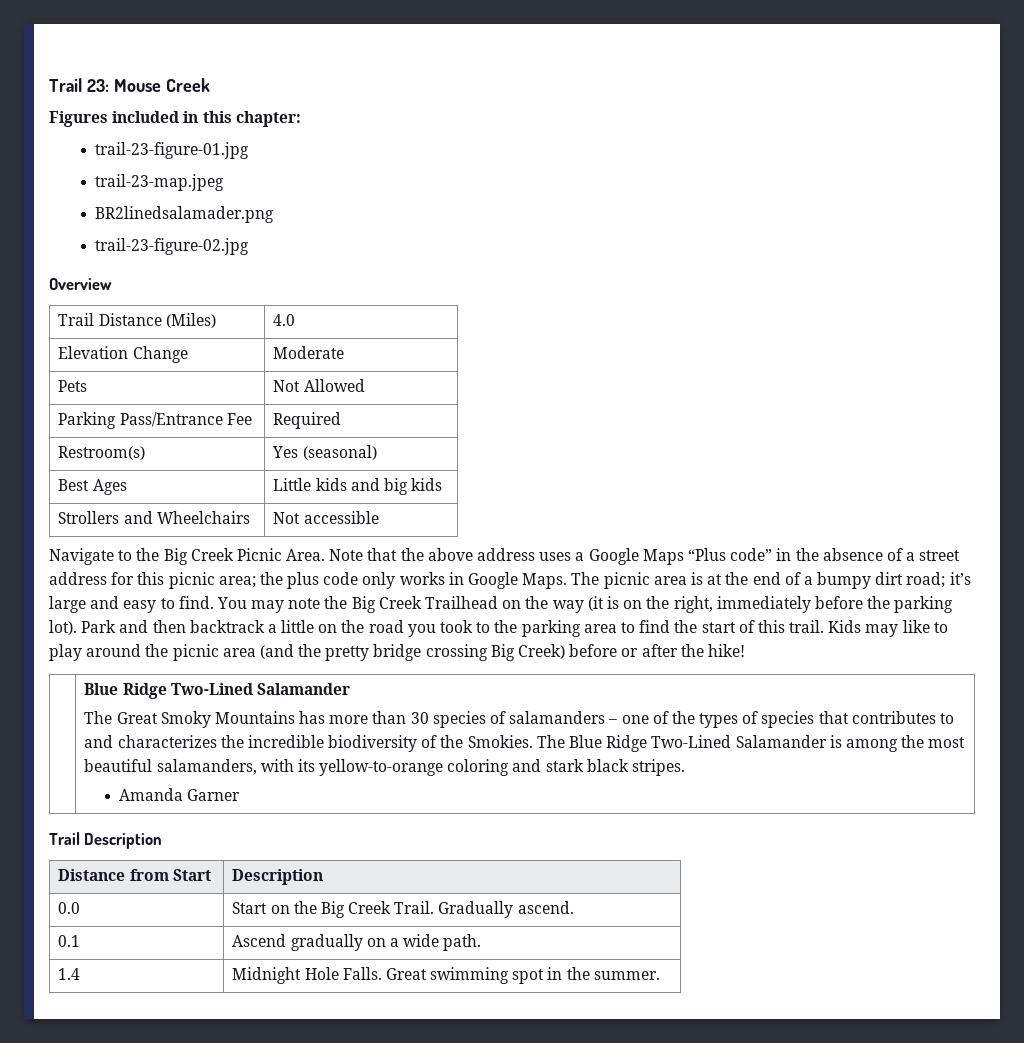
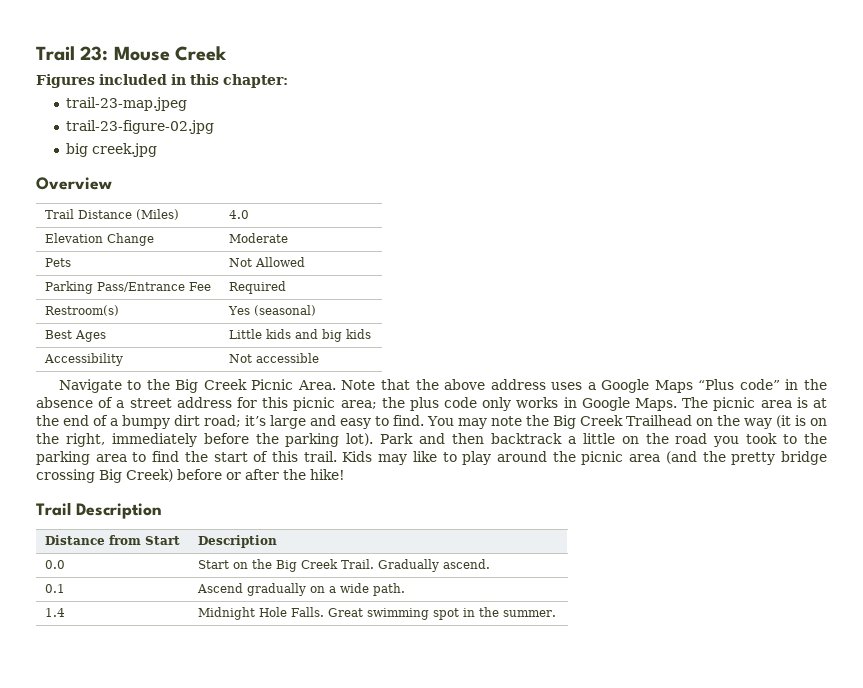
- trail-23-figure-01.jpg
- BR2linedsalamader.png
  trail-23-figure-02.jpg
+ big creek.jpg
- Strollers and Wheelchairs | Not accessible
+ Accessibility | Not accessible
  Kids may like to play around the picnic area (and the pretty bridge crossing Big Creek) before or after the hike!
- | Blue Ridge Two-Lined Salamander
- The Great Smoky Mountains has more than 30 species of salamanders – one of the types of species that contributes to and characterizes the incredible biodiversity of the Smokies. The Blue Ridge Two-Lined Salamander is among the most beautiful salamanders, with its yellow-to-orange coloring and stark black stripes.
- Amanda Garner

